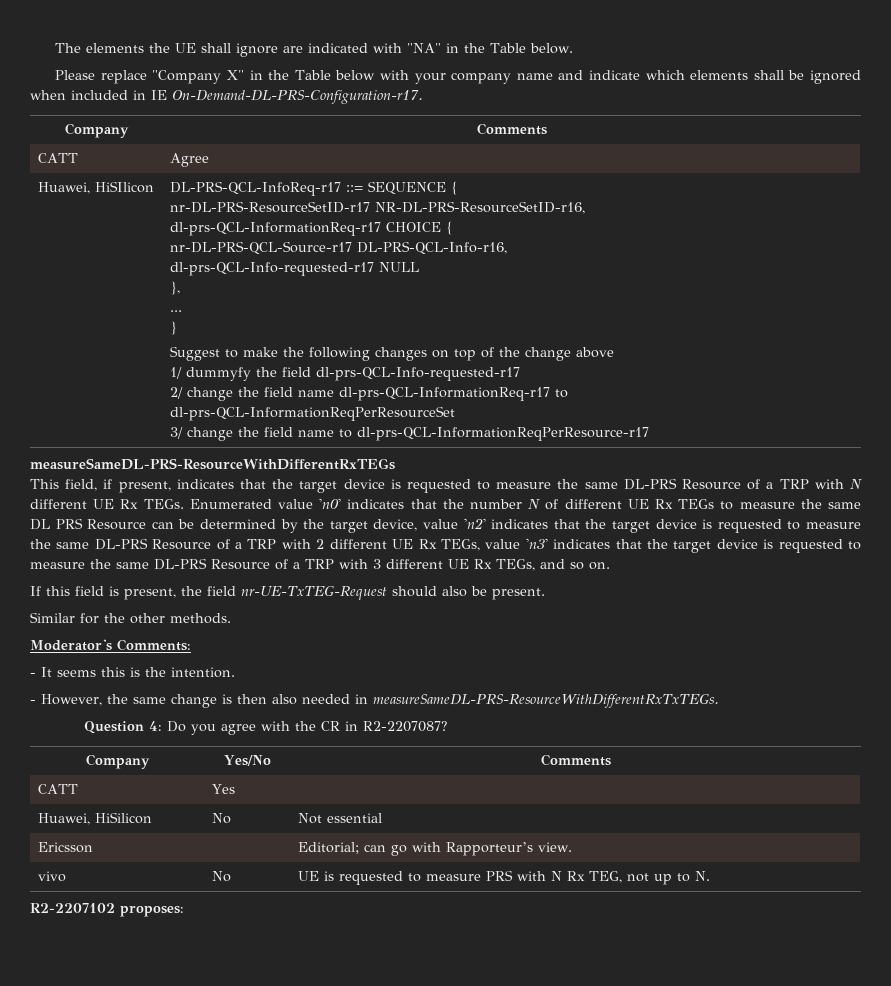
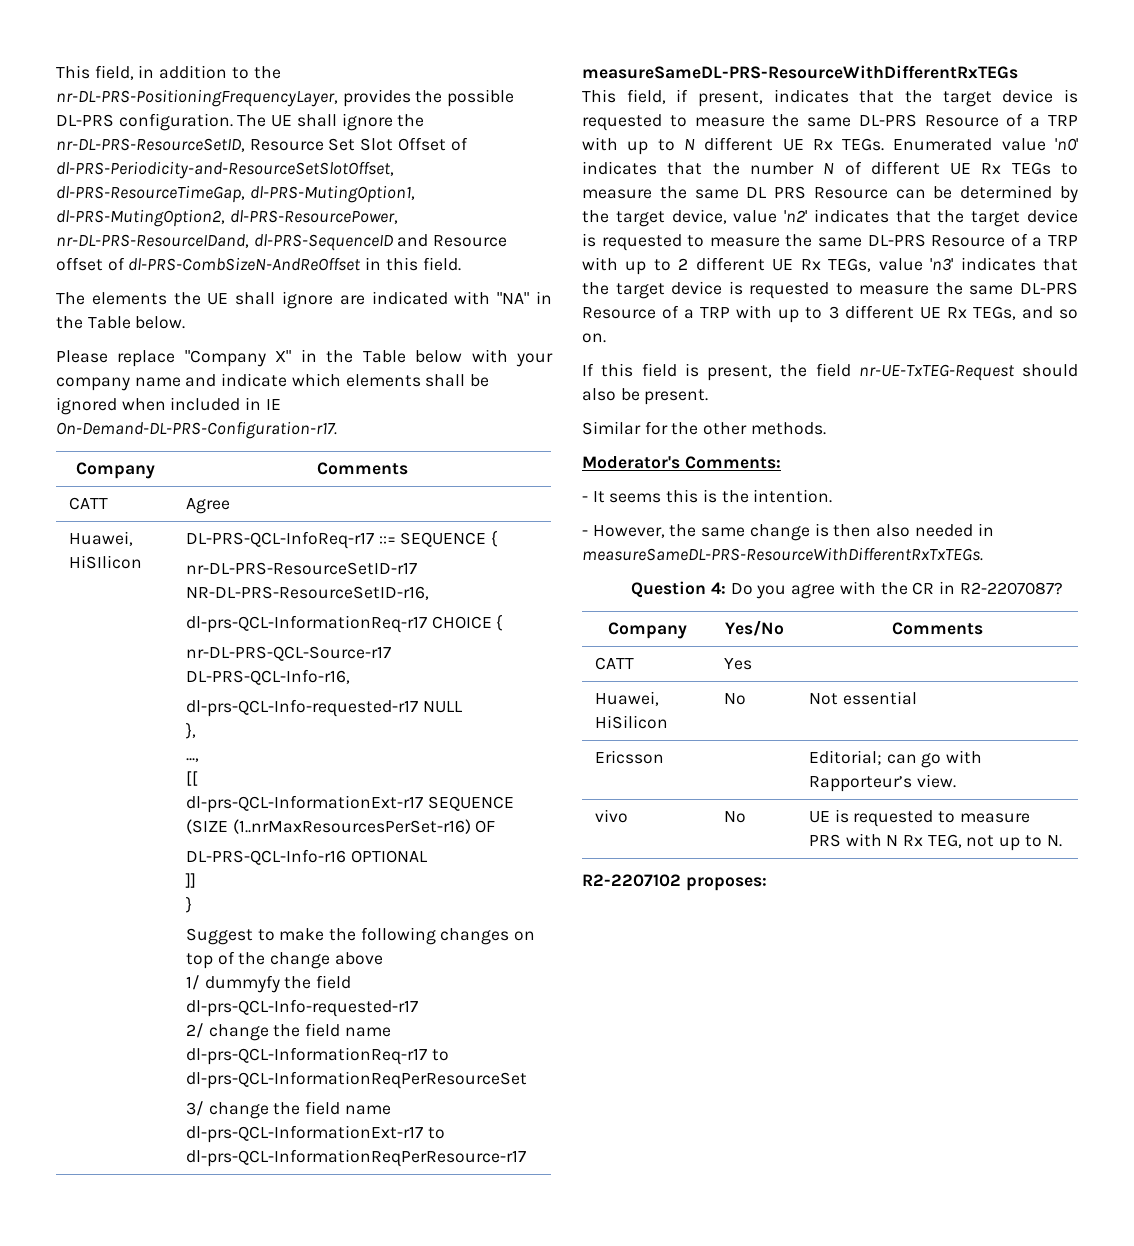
+ This field, in addition to the nr-DL-PRS-PositioningFrequencyLayer, provides the possible DL-PRS configuration. The UE shall ignore the nr-DL-PRS-ResourceSetID, Resource Set Slot Offset of dl-PRS-Periodicity-and-ResourceSetSlotOffset, dl-PRS-ResourceTimeGap, dl-PRS-MutingOption1, dl-PRS-MutingOption2, dl-PRS-ResourcePower, nr-DL-PRS-ResourceIDand, dl-PRS-SequenceID and Resource offset of dl-PRS-CombSizeN-AndReOffset in this field.
- ...
+ ...,
+ [[
+ dl-prs-QCL-InformationExt-r17 SEQUENCE (SIZE (1..nrMaxResourcesPerSet-r16) OF
+ DL-PRS-QCL-Info-r16 OPTIONAL
+ ]]
- 3/ change the field name to dl-prs-QCL-InformationReqPerResource-r17
+ 3/ change the field name dl-prs-QCL-InformationExt-r17 to dl-prs-QCL-InformationReqPerResource-r17
- This field, if present, indicates that the target device is requested to measure the same DL-PRS Resource of a TRP with N different UE Rx TEGs.
+ This field, if present, indicates that the target device is requested to measure the same DL-PRS Resource of a TRP with up to N different UE Rx TEGs.
- Enumerated value 'n0' indicates that the number N of different UE Rx TEGs to measure the same DL PRS Resource can be determined by the target device, value 'n2' indicates that the target device is requested to measure the same DL-PRS Resource of a TRP with 2 different UE Rx TEGs, value 'n3' indicates that the target device is requested to measure the same DL-PRS Resource of a TRP with 3 different UE Rx TEGs, and so on.
+ Enumerated value 'n0' indicates that the number N of different UE Rx TEGs to measure the same DL PRS Resource can be determined by the target device, value 'n2' indicates that the target device is requested to measure the same DL-PRS Resource of a TRP with up to 2 different UE Rx TEGs, value 'n3' indicates that the target device is requested to measure the same DL-PRS Resource of a TRP with up to 3 different UE Rx TEGs, and so on.

